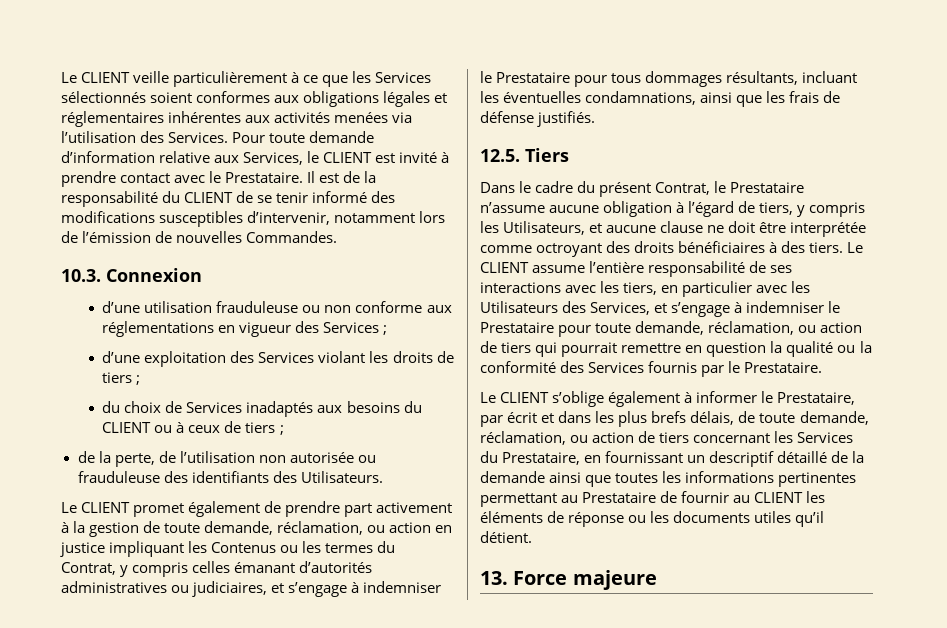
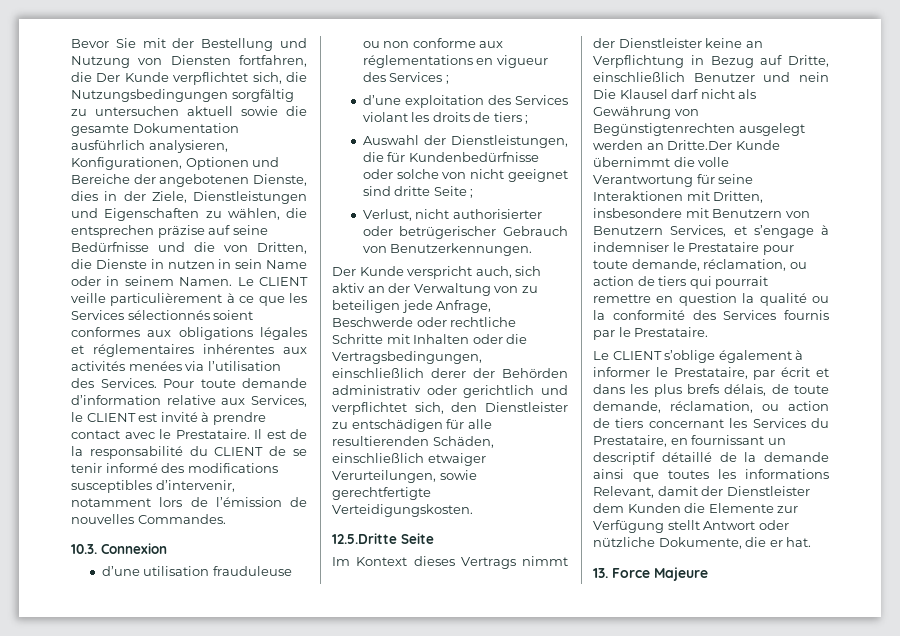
+ Bevor Sie mit der Bestellung und Nutzung von Diensten fortfahren, die Der Kunde verpflichtet sich, die Nutzungsbedingungen sorgfältig zu untersuchen aktuell sowie die gesamte Dokumentation ausführlich analysieren, Konfigurationen, Optionen und Bereiche der angebotenen Dienste, dies in der Ziele, Dienstleistungen und Eigenschaften zu wählen, die entsprechen präzise auf seine Bedürfnisse und die von Dritten, die Dienste in nutzen in sein Name oder in seinem Namen.
- du choix de Services inadaptés aux besoins du CLIENT ou à ceux de tiers ;
- de la perte, de l’utilisation non autorisée ou frauduleuse des identifiants des Utilisateurs.
- Le CLIENT promet également de prendre part activement à la gestion de toute demande, réclamation, ou action en justice impliquant les Contenus ou les termes du Contrat, y compris celles émanant d’autorités administratives ou judiciaires, et s’engage à indemniser le Prestataire pour tous dommages résultants, incluant les éventuelles condamnations, ainsi que les frais de défense justifiés.
- 12.5. Tiers
- Dans le cadre du présent Contrat, le Prestataire n’assume aucune obligation à l’égard de tiers, y compris les Utilisateurs, et aucune clause ne doit être interprétée comme octroyant des droits bénéficiaires à des tiers. Le CLIENT assume l’entière responsabilité de ses interactions avec les tiers, en particulier avec les Utilisateurs des Services, et s’engage à indemniser le Prestataire pour toute demande, réclamation, ou action de tiers qui pourrait remettre en question la qualité ou la conformité des Services fournis par le Prestataire.
+ Auswahl der Dienstleistungen, die für Kundenbedürfnisse oder solche von nicht geeignet sind dritte Seite ;
+ Verlust, nicht authorisierter oder betrügerischer Gebrauch von Benutzerkennungen.
+ Der Kunde verspricht auch, sich aktiv an der Verwaltung von zu beteiligen jede Anfrage, Beschwerde oder rechtliche Schritte mit Inhalten oder die Vertragsbedingungen, einschließlich derer der Behörden administrativ oder gerichtlich und verpflichtet sich, den Dienstleister zu entschädigen für alle resultierenden Schäden, einschließlich etwaiger Verurteilungen, sowie gerechtfertigte Verteidigungskosten.
+ 12.5.Dritte Seite
+ Im Kontext dieses Vertrags nimmt der Dienstleister keine an Verpflichtung in Bezug auf Dritte, einschließlich Benutzer und nein Die Klausel darf nicht als Gewährung von Begünstigtenrechten ausgelegt werden an Dritte.Der Kunde übernimmt die volle Verantwortung für seine Interaktionen mit Dritten, insbesondere mit Benutzern von Benutzern Services, et s’engage à indemniser le Prestataire pour toute demande, réclamation, ou action de tiers qui pourrait remettre en question la qualité ou la conformité des Services fournis par le Prestataire.
- Le CLIENT s’oblige également à informer le Prestataire, par écrit et dans les plus brefs délais, de toute demande, réclamation, ou action de tiers concernant les Services du Prestataire, en fournissant un descriptif détaillé de la demande ainsi que toutes les informations pertinentes permettant au Prestataire de fournir au CLIENT les éléments de réponse ou les documents utiles qu’il détient.
+ Le CLIENT s’oblige également à informer le Prestataire, par écrit et dans les plus brefs délais, de toute demande, réclamation, ou action de tiers concernant les Services du Prestataire, en fournissant un descriptif détaillé de la demande ainsi que toutes les informations Relevant, damit der Dienstleister dem Kunden die Elemente zur Verfügung stellt Antwort oder nützliche Dokumente, die er hat.
- 13. Force majeure
+ 13. Force Majeure

